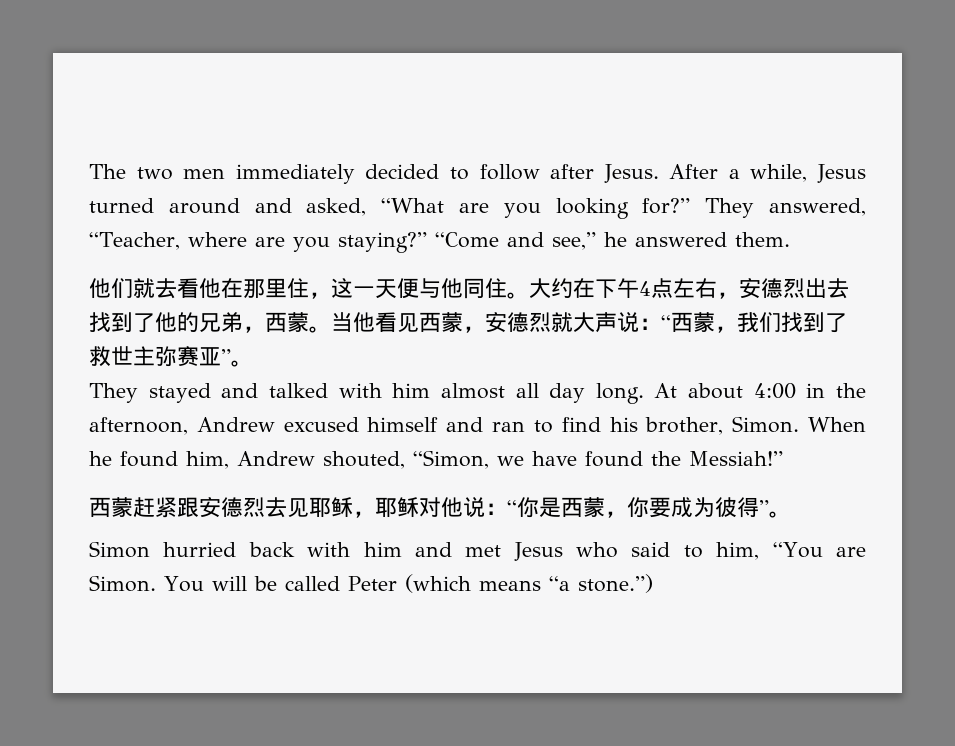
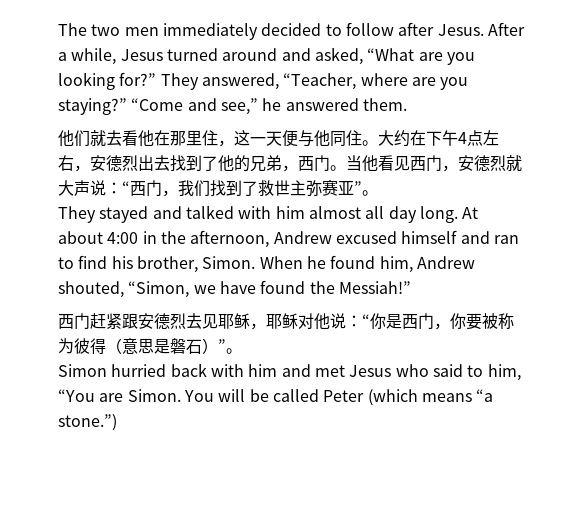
- 大约在下午4点左右，安德烈出去找到了他的兄弟，西蒙。
+ 大约在下午4点左右，安德烈出去找到了他的兄弟，西门。
- 当他看见西蒙，安德烈就大声说：“西蒙，我们找到了救世主弥赛亚”。
+ 当他看见西门，安德烈就大声说：“西门，我们找到了救世主弥赛亚”。
- 西蒙赶紧跟安德烈去见耶稣，耶稣对他说：“你是西蒙，你要成为彼得”。
+ 西门赶紧跟安德烈去见耶稣，耶稣对他说：“你是西门，你要被称为彼得（意思是磐石）”。

